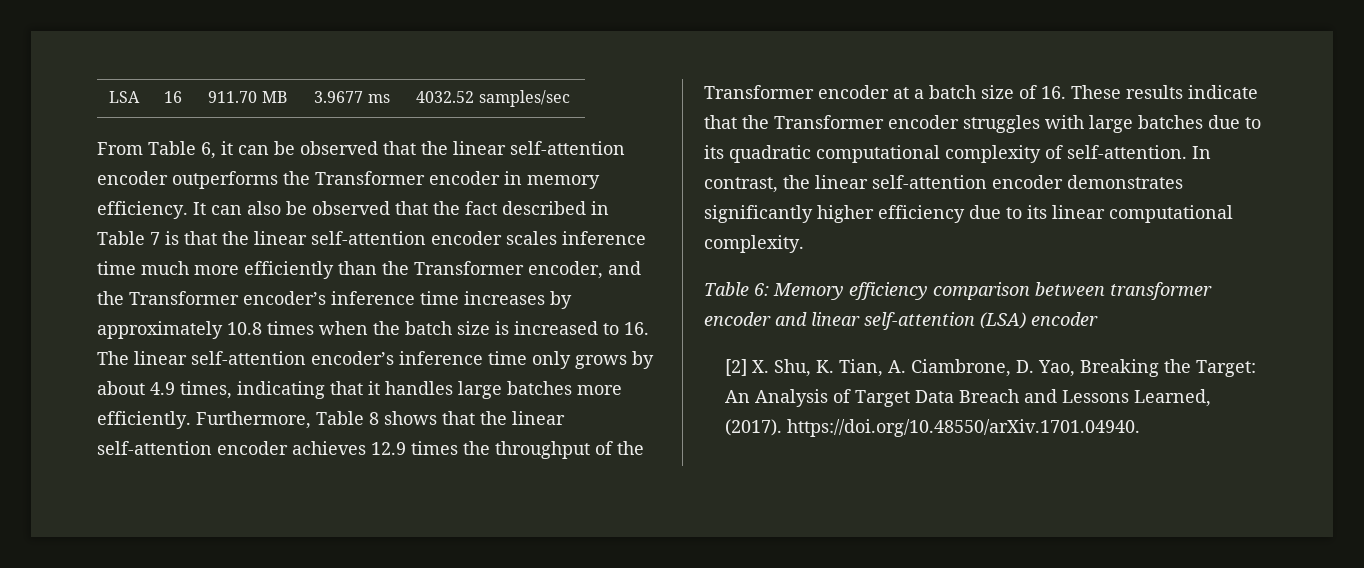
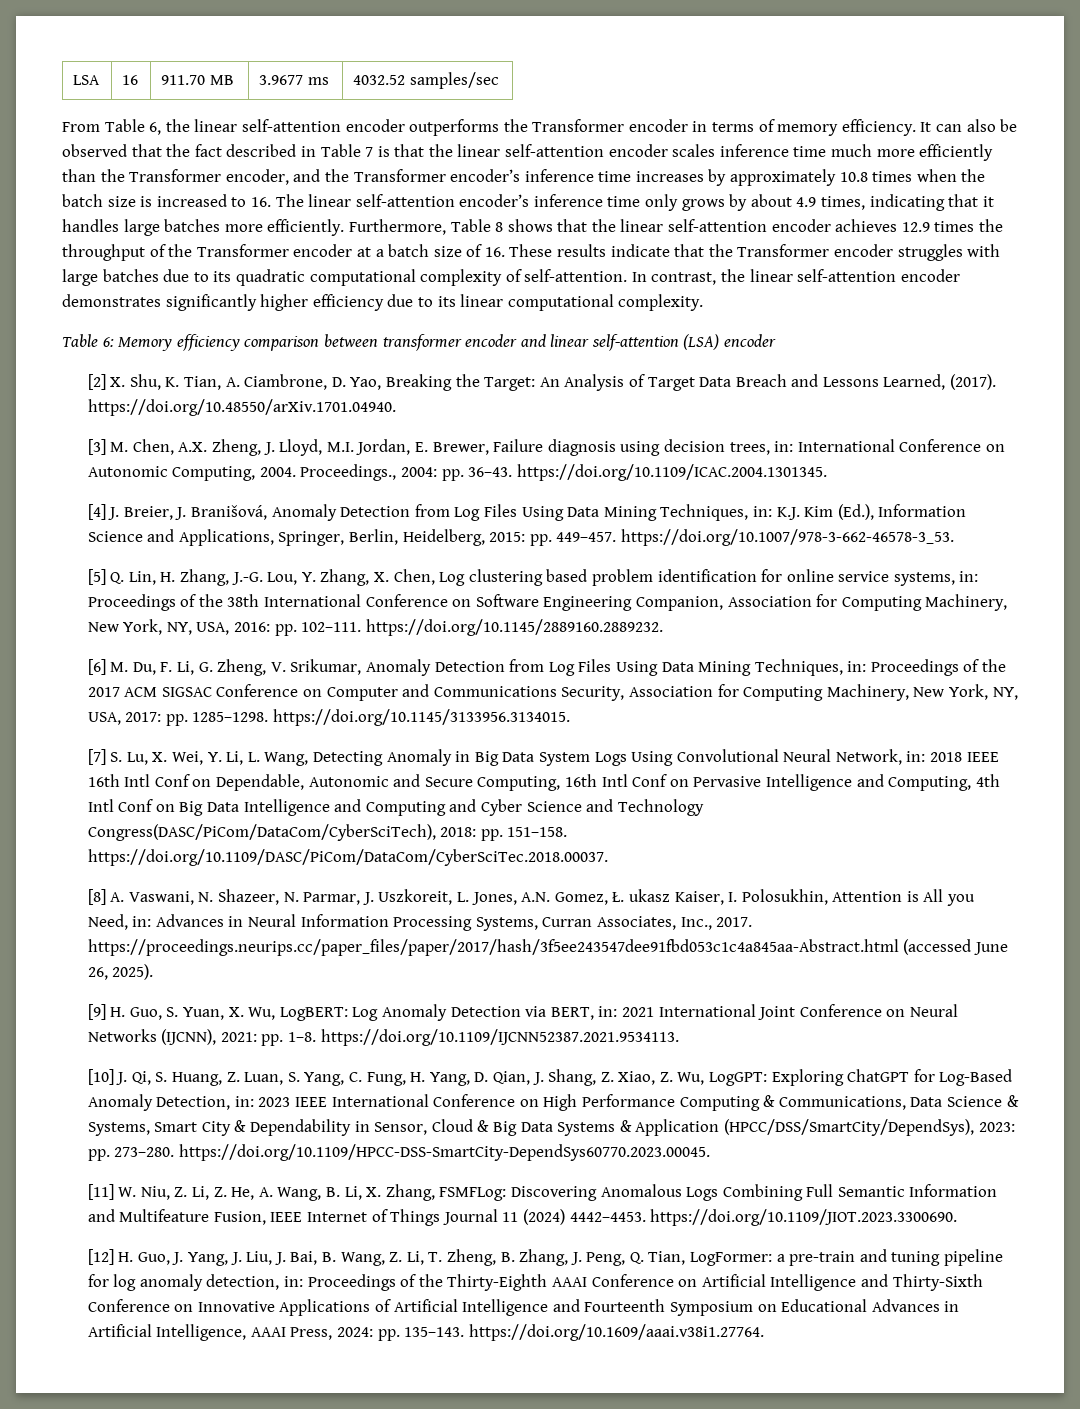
- From Table 6, it can be observed that the linear self-attention encoder outperforms the Transformer encoder in memory efficiency.
+ From Table 6, the linear self-attention encoder outperforms the Transformer encoder in terms of memory efficiency.
+ [3] M. Chen, A.X. Zheng, J. Lloyd, M.I. Jordan, E. Brewer, Failure diagnosis using decision trees, in: International Conference on Autonomic Computing, 2004. Proceedings., 2004: pp. 36–43. https://doi.org/10.1109/ICAC.2004.1301345.
+ [4] J. Breier, J. Branišová, Anomaly Detection from Log Files Using Data Mining Techniques, in: K.J. Kim (Ed.), Information Science and Applications, Springer, Berlin, Heidelberg, 2015: pp. 449–457. https://doi.org/10.1007/978-3-662-46578-3_53.
+ [5] Q. Lin, H. Zhang, J.-G. Lou, Y. Zhang, X. Chen, Log clustering based problem identification for online service systems, in: Proceedings of the 38th International Conference on Software Engineering Companion, Association for Computing Machinery, New York, NY, USA, 2016: pp. 102–111. https://doi.org/10.1145/2889160.2889232.
+ [6] M. Du, F. Li, G. Zheng, V. Srikumar, Anomaly Detection from Log Files Using Data Mining Techniques, in: Proceedings of the 2017 ACM SIGSAC Conference on Computer and Communications Security, Association for Computing Machinery, New York, NY, USA, 2017: pp. 1285–1298. https://doi.org/10.1145/3133956.3134015.
+ [7] S. Lu, X. Wei, Y. Li, L. Wang, Detecting Anomaly in Big Data System Logs Using Convolutional Neural Network, in: 2018 IEEE 16th Intl Conf on Dependable, Autonomic and Secure Computing, 16th Intl Conf on Pervasive Intelligence and Computing, 4th Intl Conf on Big Data Intelligence and Computing and Cyber Science and Technology Congress(DASC/PiCom/DataCom/CyberSciTech), 2018: pp. 151–158. https://doi.org/10.1109/DASC/PiCom/DataCom/CyberSciTec.2018.00037.
+ [8] A. Vaswani, N. Shazeer, N. Parmar, J. Uszkoreit, L. Jones, A.N. Gomez, Ł. ukasz Kaiser, I. Polosukhin, Attention is All you Need, in: Advances in Neural Information Processing Systems, Curran Associates, Inc., 2017. https://proceedings.neurips.cc/paper_files/paper/2017/hash/3f5ee243547dee91fbd053c1c4a845aa-Abstract.html (accessed June 26, 2025).
+ [9] H. Guo, S. Yuan, X. Wu, LogBERT: Log Anomaly Detection via BERT, in: 2021 International Joint Conference on Neural Networks (IJCNN), 2021: pp. 1–8. https://doi.org/10.1109/IJCNN52387.2021.9534113.
+ [10] J. Qi, S. Huang, Z. Luan, S. Yang, C. Fung, H. Yang, D. Qian, J. Shang, Z. Xiao, Z. Wu, LogGPT: Exploring ChatGPT for Log-Based Anomaly Detection, in: 2023 IEEE International Conference on High Performance Computing & Communications, Data Science & Systems, Smart City & Dependability in Sensor, Cloud & Big Data Systems & Application (HPCC/DSS/SmartCity/DependSys), 2023: pp. 273–280. https://doi.org/10.1109/HPCC-DSS-SmartCity-DependSys60770.2023.00045.
+ [11] W. Niu, Z. Li, Z. He, A. Wang, B. Li, X. Zhang, FSMFLog: Discovering Anomalous Logs Combining Full Semantic Information and Multifeature Fusion, IEEE Internet of Things Journal 11 (2024) 4442–4453. https://doi.org/10.1109/JIOT.2023.3300690.
+ [12] H. Guo, J. Yang, J. Liu, J. Bai, B. Wang, Z. Li, T. Zheng, B. Zhang, J. Peng, Q. Tian, LogFormer: a pre-train and tuning pipeline for log anomaly detection, in: Proceedings of the Thirty-Eighth AAAI Conference on Artificial Intelligence and Thirty-Sixth Conference on Innovative Applications of Artificial Intelligence and Fourteenth Symposium on Educational Advances in Artificial Intelligence, AAAI Press, 2024: pp. 135–143. https://doi.org/10.1609/aaai.v38i1.27764.

